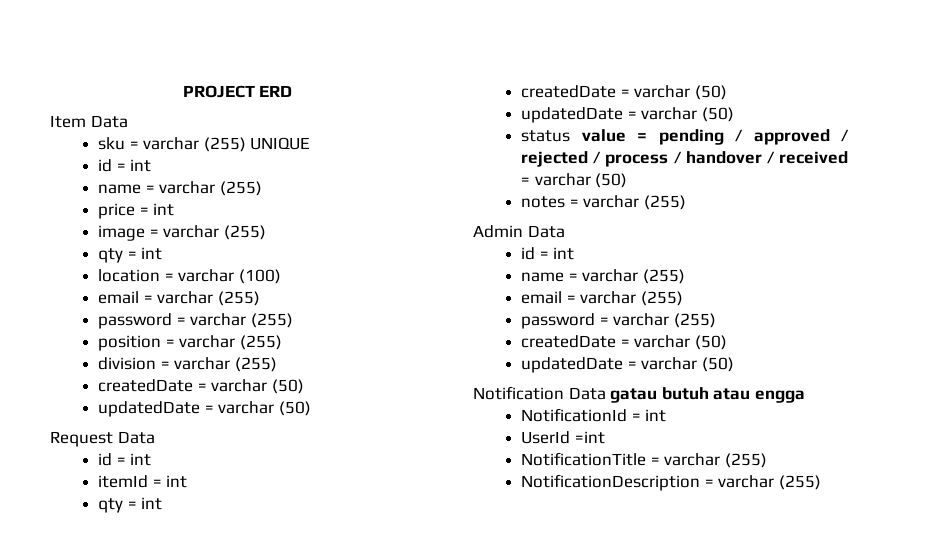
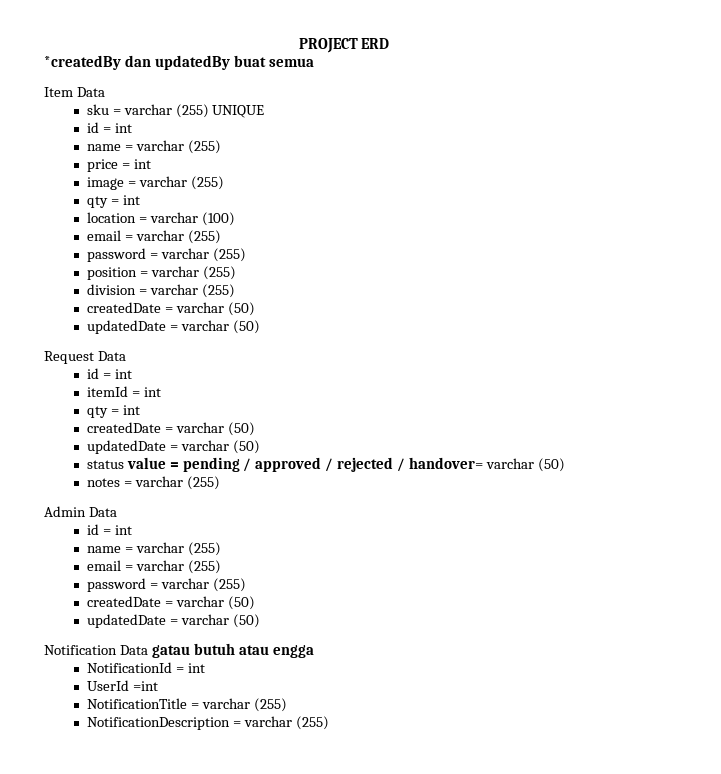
+ *createdBy dan updatedBy buat semua
- status value = pending / approved / rejected / process / handover / received = varchar (50)
+ status value = pending / approved / rejected / handover= varchar (50)

